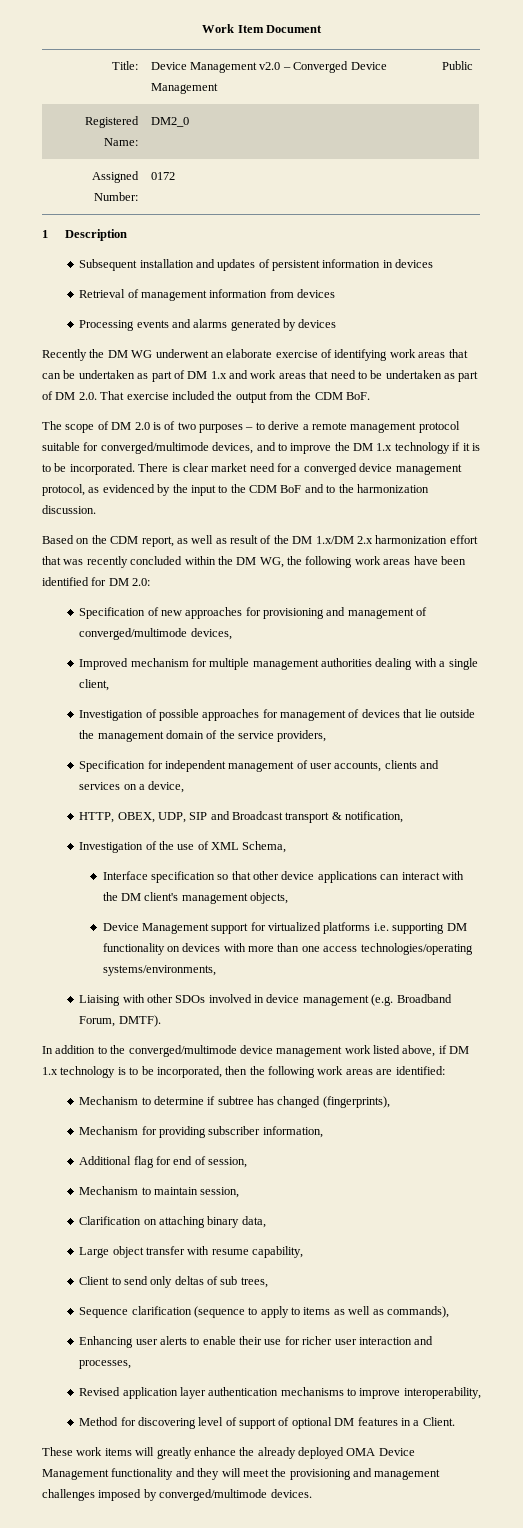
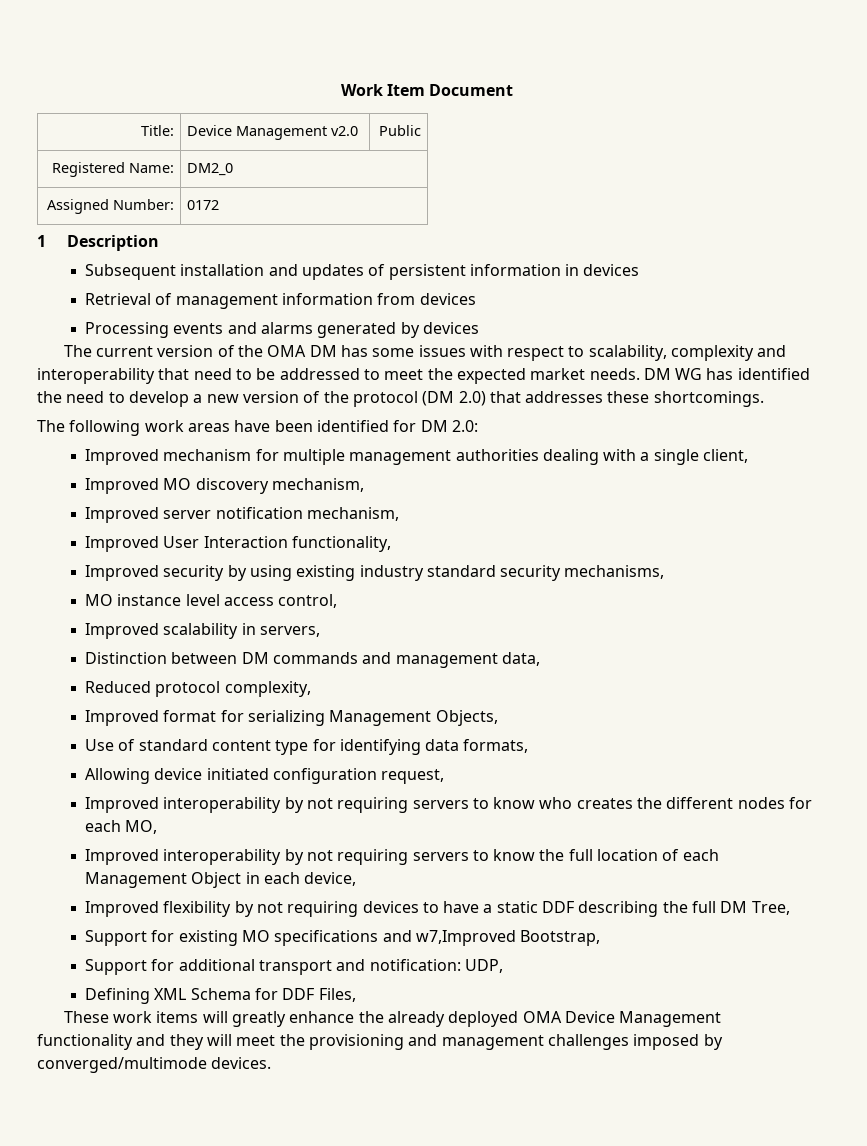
- Title: | Device Management v2.0 – Converged Device Management | Public
+ Title: | Device Management v2.0 | Public
- Recently the DM WG underwent an elaborate exercise of identifying work areas that can be undertaken as part of DM 1.x and work areas that need to be undertaken as part of DM 2.0. That exercise included the output from the CDM BoF.
- The scope of DM 2.0 is of two purposes – to derive a remote management protocol suitable for converged/multimode devices, and to improve the DM 1.x technology if it is to be incorporated. There is clear market need for a converged device management protocol, as evidenced by the input to the CDM BoF and to the harmonization discussion.
- Based on the CDM report, as well as result of the DM 1.x/DM 2.x harmonization effort that was recently concluded within the DM WG, the following work areas have been identified for DM 2.0:
+ The current version of the OMA DM has some issues with respect to scalability, complexity and interoperability that need to be addressed to meet the expected market needs. DM WG has identified the need to develop a new version of the protocol (DM 2.0) that addresses these shortcomings.
+ The following work areas have been identified for DM 2.0:
- Specification of new approaches for provisioning and management of converged/multimode devices,
- Investigation of possible approaches for management of devices that lie outside the management domain of the service providers,
- Specification for independent management of user accounts, clients and services on a device,
- HTTP, OBEX, UDP, SIP and Broadcast transport & notification,
- Investigation of the use of XML Schema,
- Interface specification so that other device applications can interact with the DM client's management objects,
- Device Management support for virtualized platforms i.e. supporting DM functionality on devices with more than one access technologies/operating systems/environments,
- Liaising with other SDOs involved in device management (e.g. Broadband Forum, DMTF).
- In addition to the converged/multimode device management work listed above, if DM 1.x technology is to be incorporated, then the following work areas are identified:
- Mechanism to determine if subtree has changed (fingerprints),
- Mechanism for providing subscriber information,
- Additional flag for end of session,
- Mechanism to maintain session,
- Clarification on attaching binary data,
- Large object transfer with resume capability,
- Client to send only deltas of sub trees,
- Sequence clarification (sequence to apply to items as well as commands),
- Enhancing user alerts to enable their use for richer user interaction and processes,
- Revised application layer authentication mechanisms to improve interoperability,
- Method for discovering level of support of optional DM features in a Client.
+ Improved MO discovery mechanism,
+ Improved server notification mechanism,
+ Improved User Interaction functionality,
+ Improved security by using existing industry standard security mechanisms,
+ MO instance level access control,
+ Improved scalability in servers,
+ Distinction between DM commands and management data,
+ Reduced protocol complexity,
+ Improved format for serializing Management Objects,
+ Use of standard content type for identifying data formats,
+ Allowing device initiated configuration request,
+ Improved interoperability by not requiring servers to know who creates the different nodes for each MO,
+ Improved interoperability by not requiring servers to know the full location of each Management Object in each device,
+ Improved flexibility by not requiring devices to have a static DDF describing the full DM Tree,
+ Support for existing MO specifications and w7,Improved Bootstrap,
+ Support for additional transport and notification: UDP,
+ Defining XML Schema for DDF Files,

